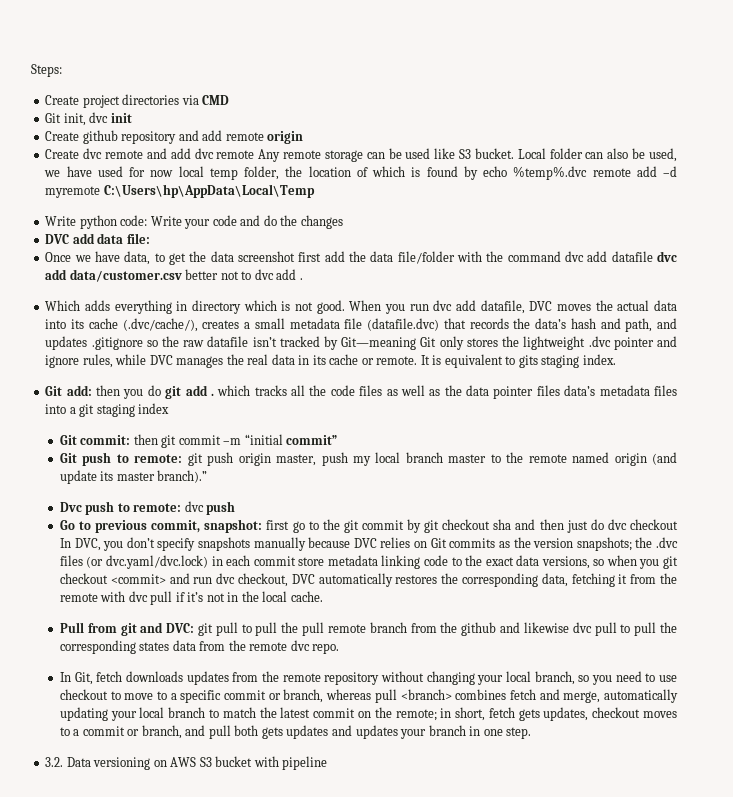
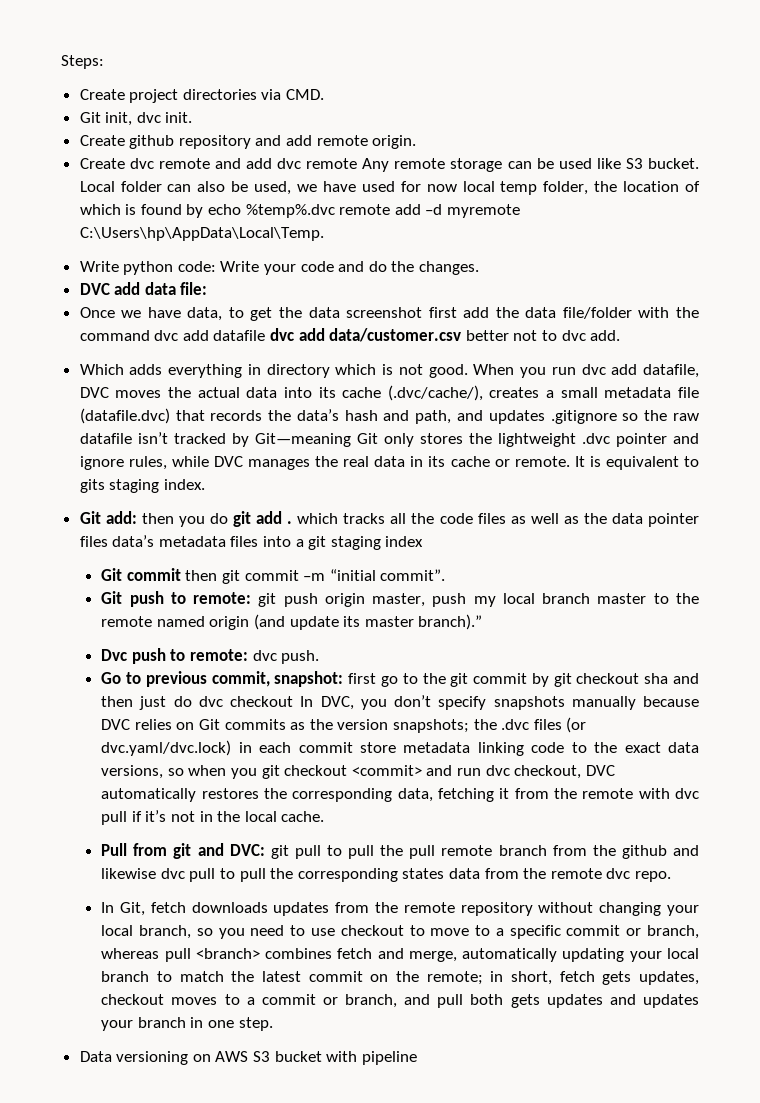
- Create project directories via CMD
+ Create project directories via CMD.
- Git init, dvc init
+ Git init, dvc init.
- Create github repository and add remote origin
+ Create github repository and add remote origin.
- Local folder can also be used, we have used for now local temp folder, the location of which is found by echo %temp%.dvc remote add –d myremote C:\Users\hp\AppData\Local\Temp
+ Local folder can also be used, we have used for now local temp folder, the location of which is found by echo %temp%.dvc remote add –d myremote C:\Users\hp\AppData\Local\Temp.
- Write python code: Write your code and do the changes
+ Write python code: Write your code and do the changes.
- Once we have data, to get the data screenshot first add the data file/folder with the command dvc add datafile dvc add data/customer.csv better not to dvc add .
+ Once we have data, to get the data screenshot first add the data file/folder with the command dvc add datafile dvc add data/customer.csv better not to dvc add.
- Git commit: then git commit –m “initial commit”
+ Git commit then git commit –m “initial commit”.
- Dvc push to remote: dvc push
+ Dvc push to remote: dvc push.
- 3.2. Data versioning on AWS S3 bucket with pipeline
+ Data versioning on AWS S3 bucket with pipeline

